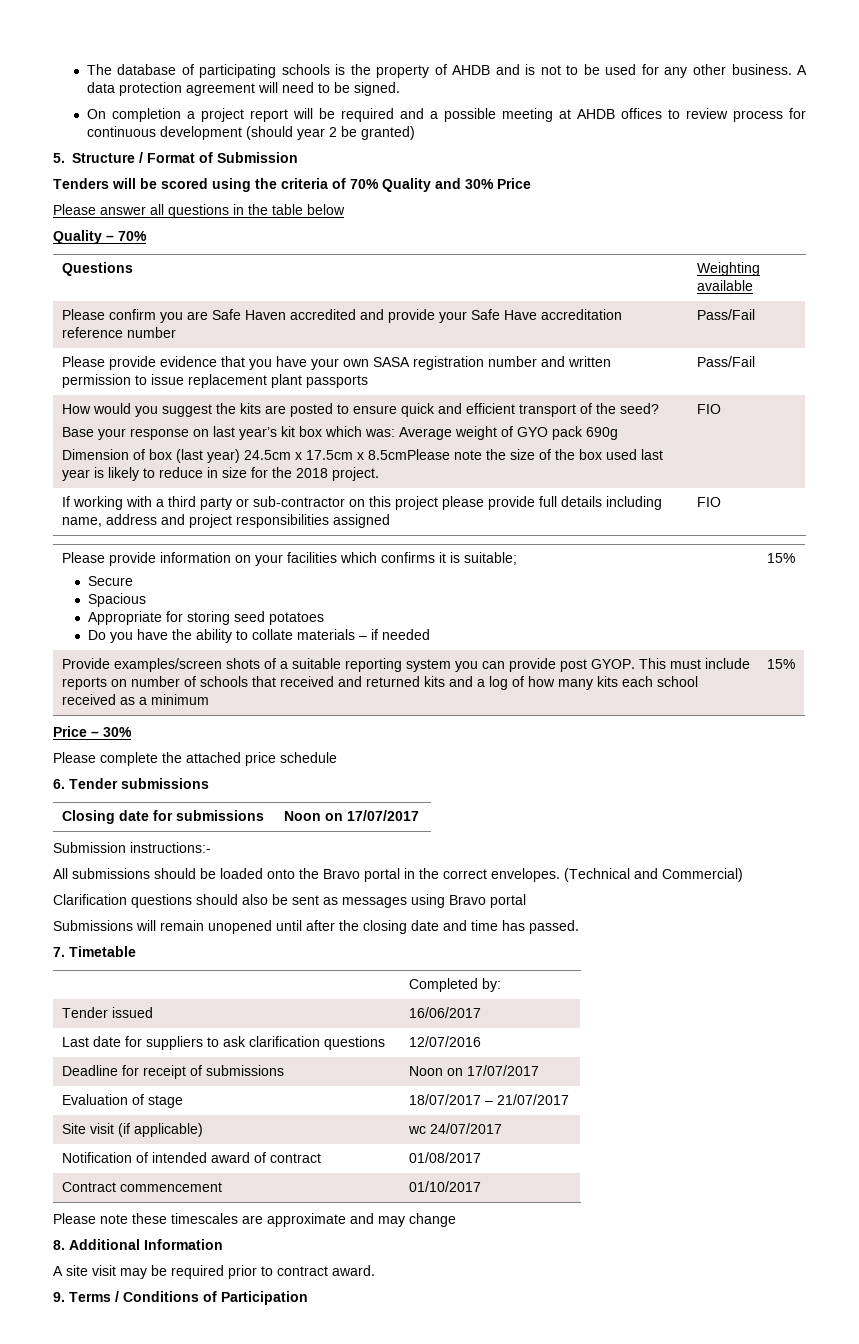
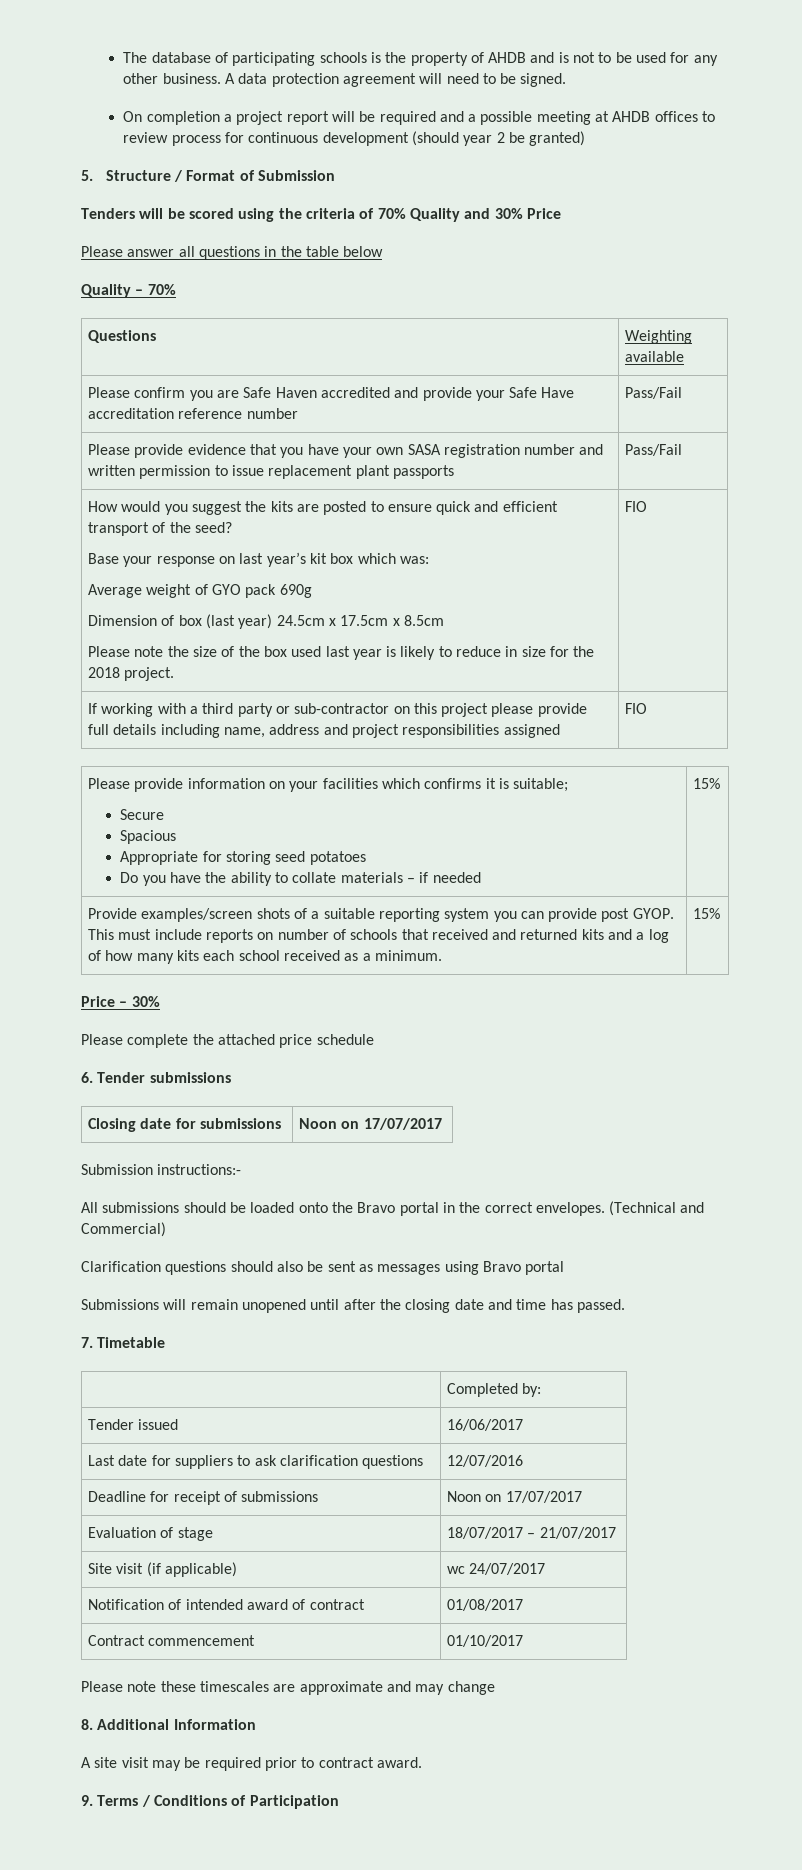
- Base your response on last year’s kit box which was: Average weight of GYO pack 690g
+ Base your response on last year’s kit box which was:
+ Average weight of GYO pack 690g
- Dimension of box (last year) 24.5cm x 17.5cm x 8.5cmPlease note the size of the box used last year is likely to reduce in size for the 2018 project.
+ Dimension of box (last year) 24.5cm x 17.5cm x 8.5cm
+ Please note the size of the box used last year is likely to reduce in size for the 2018 project.
- Provide examples/screen shots of a suitable reporting system you can provide post GYOP. This must include reports on number of schools that received and returned kits and a log of how many kits each school received as a minimum | 15%
+ Provide examples/screen shots of a suitable reporting system you can provide post GYOP. This must include reports on number of schools that received and returned kits and a log of how many kits each school received as a minimum. | 15%

